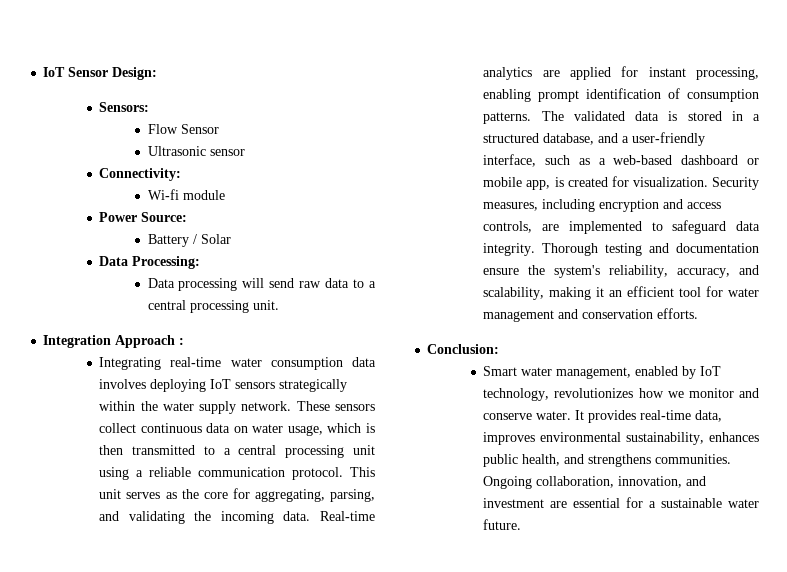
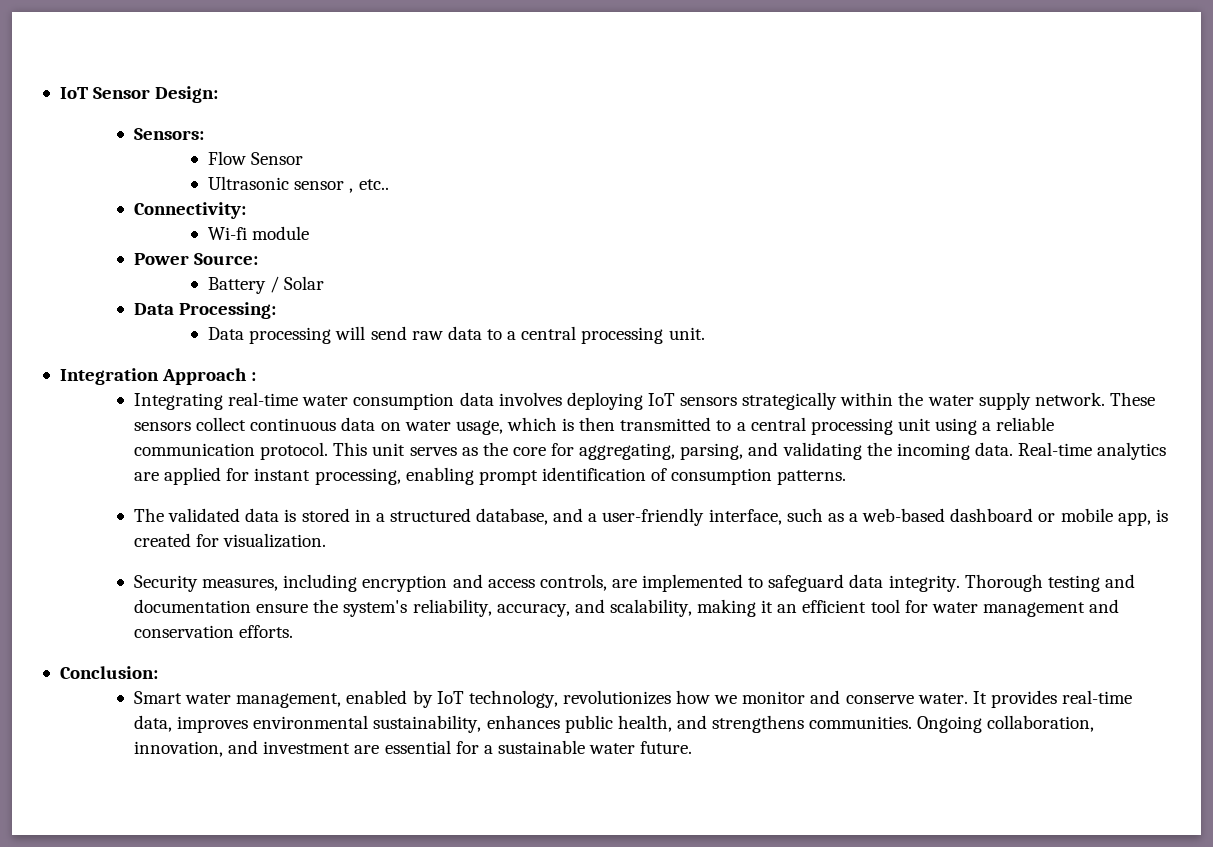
- Ultrasonic sensor
+ Ultrasonic sensor , etc..
- Real-time analytics are applied for instant processing, enabling prompt identification of consumption patterns. The validated data is stored in a structured database, and a user-friendly interface, such as a web-based dashboard or mobile app, is created for visualization. Security measures, including encryption and access controls, are implemented to safeguard data integrity.
+ Real-time analytics are applied for instant processing, enabling prompt identification of consumption patterns.
+ The validated data is stored in a structured database, and a user-friendly interface, such as a web-based dashboard or mobile app, is created for visualization.
+ Security measures, including encryption and access controls, are implemented to safeguard data integrity.

